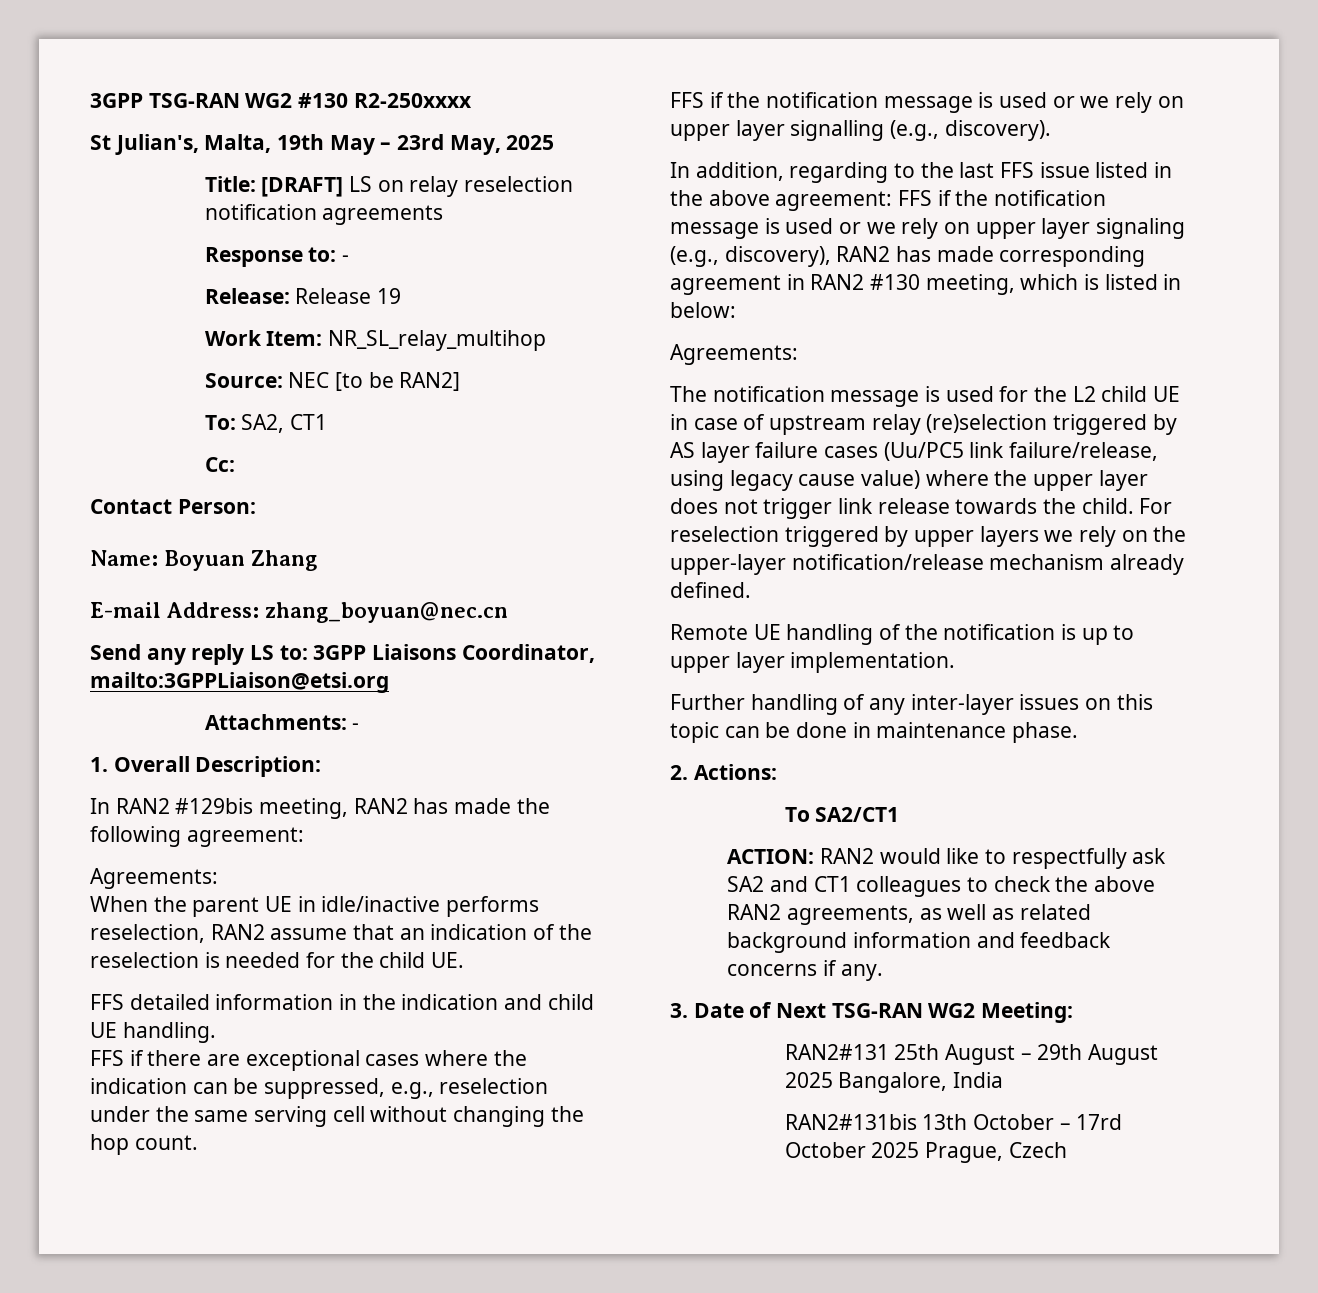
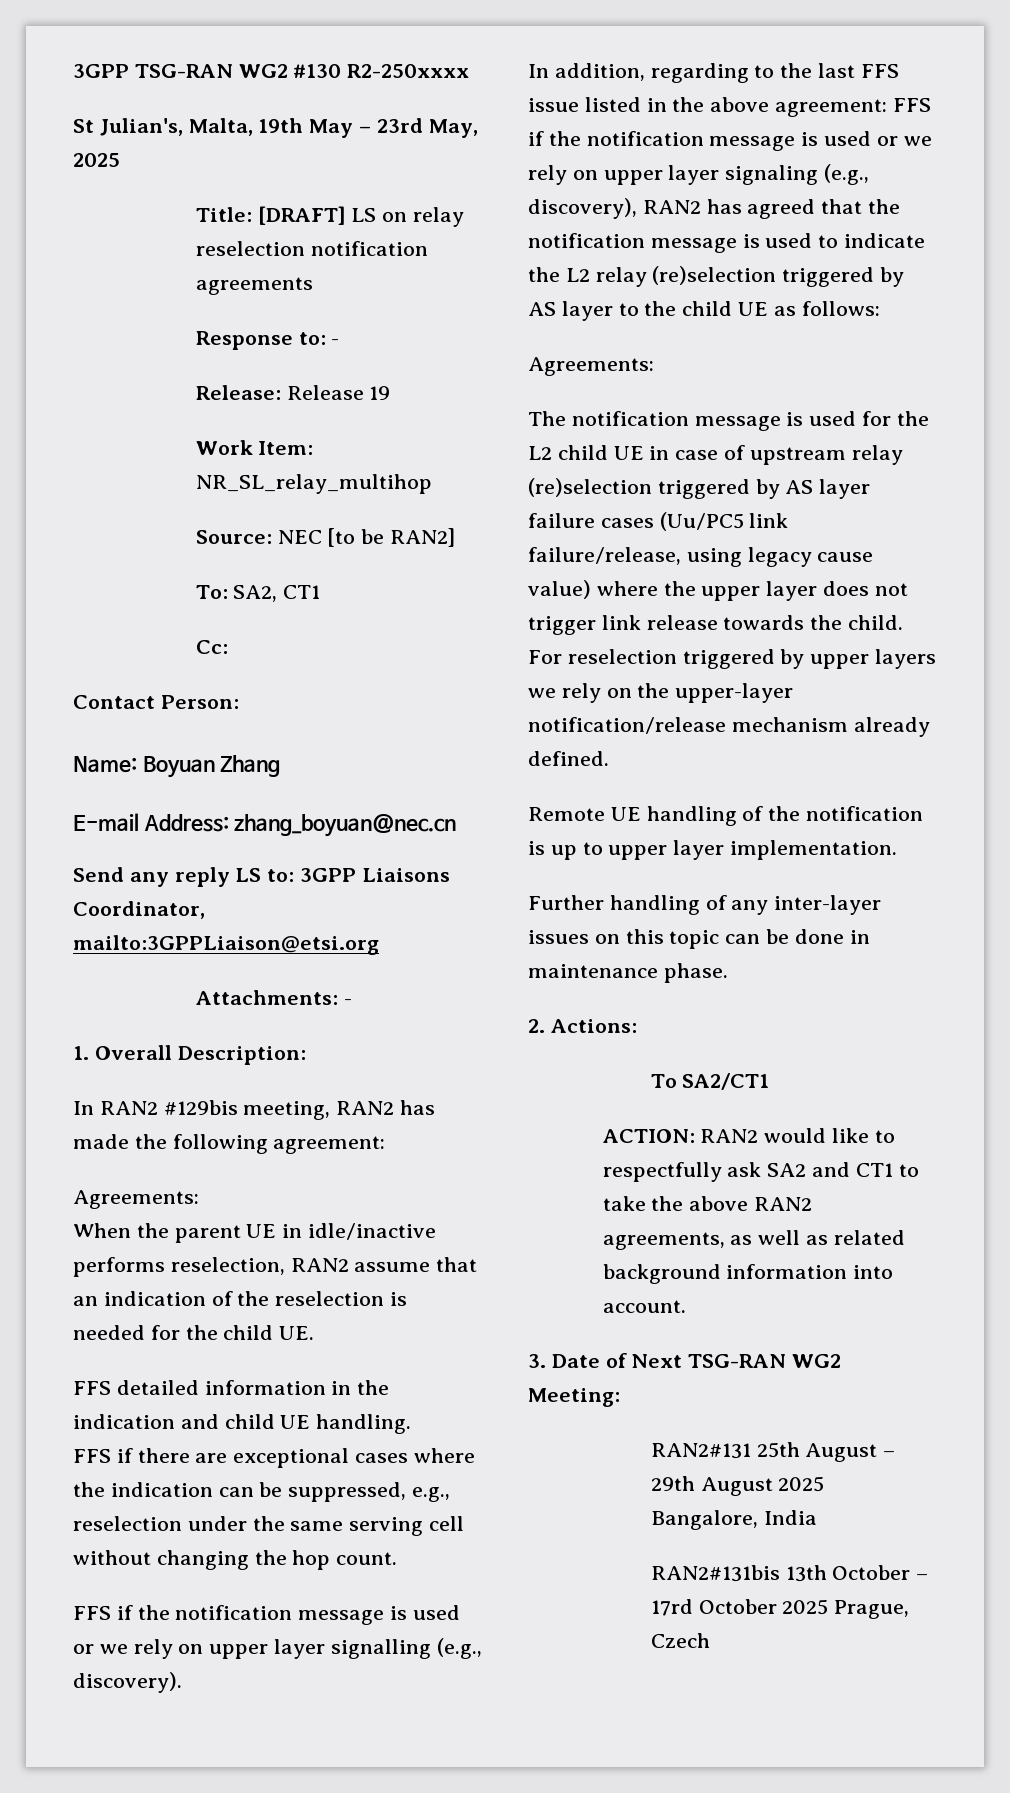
- In addition, regarding to the last FFS issue listed in the above agreement: FFS if the notification message is used or we rely on upper layer signaling (e.g., discovery), RAN2 has made corresponding agreement in RAN2 #130 meeting, which is listed in below:
+ In addition, regarding to the last FFS issue listed in the above agreement: FFS if the notification message is used or we rely on upper layer signaling (e.g., discovery), RAN2 has agreed that the notification message is used to indicate the L2 relay (re)selection triggered by AS layer to the child UE as follows:
- ACTION: RAN2 would like to respectfully ask SA2 and CT1 colleagues to check the above RAN2 agreements, as well as related background information and feedback concerns if any.
+ ACTION: RAN2 would like to respectfully ask SA2 and CT1 to take the above RAN2 agreements, as well as related background information into account.

